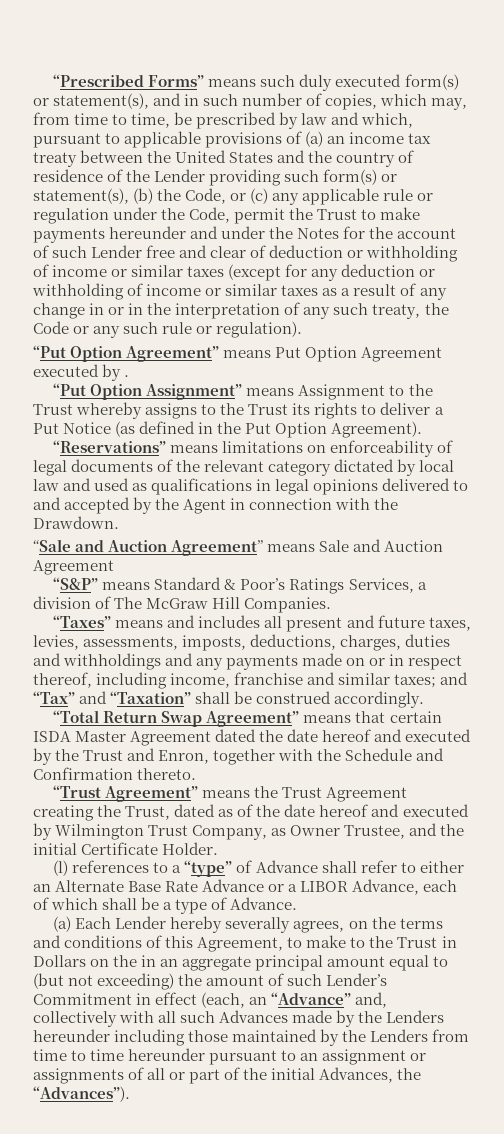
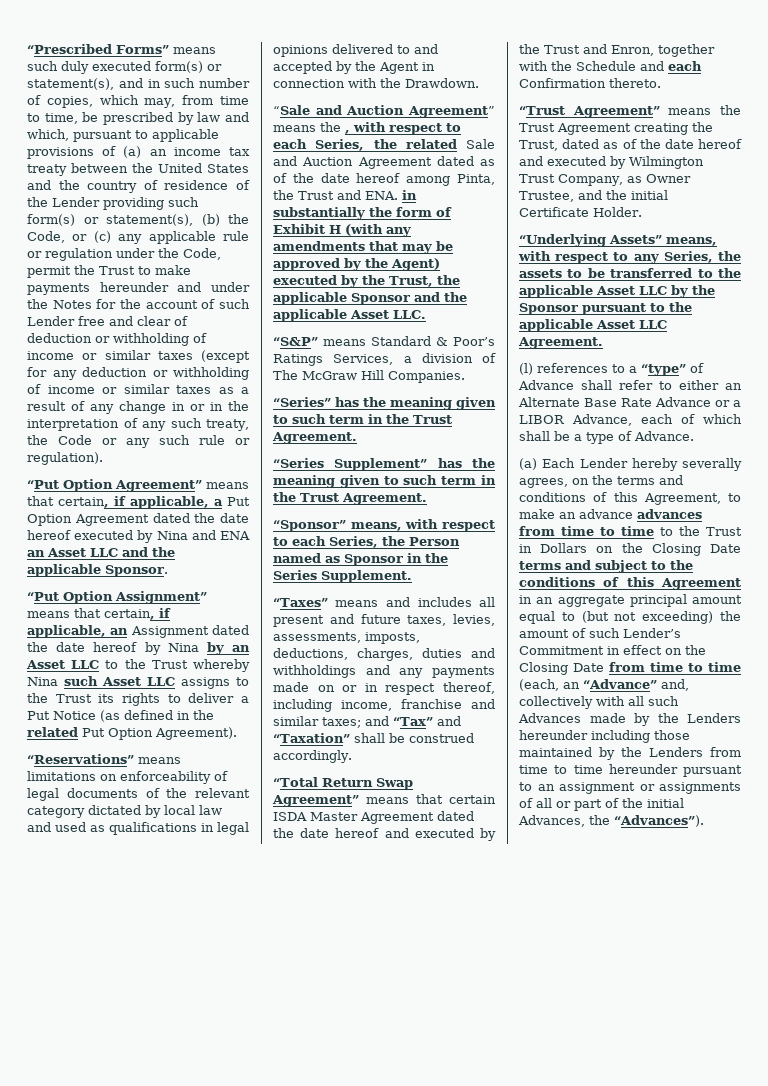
- “Put Option Agreement” means Put Option Agreement executed by .
- “Put Option Assignment” means Assignment to the Trust whereby assigns to the Trust its rights to deliver a Put Notice (as defined in the Put Option Agreement).
+ “Put Option Agreement” means that certain, if applicable, a Put Option Agreement dated the date hereof executed by Nina and ENA an Asset LLC and the applicable Sponsor.
+ “Put Option Assignment” means that certain, if applicable, an Assignment dated the date hereof by Nina by an Asset LLC to the Trust whereby Nina such Asset LLC assigns to the Trust its rights to deliver a Put Notice (as defined in the related Put Option Agreement).
- “Sale and Auction Agreement” means Sale and Auction Agreement
+ “Sale and Auction Agreement” means the , with respect to each Series, the related Sale and Auction Agreement dated as of the date hereof among Pinta, the Trust and ENA. in substantially the form of Exhibit H (with any amendments that may be approved by the Agent) executed by the Trust, the applicable Sponsor and the applicable Asset LLC.
+ “Series” has the meaning given to such term in the Trust Agreement.
+ “Series Supplement” has the meaning given to such term in the Trust Agreement.
+ “Sponsor” means, with respect to each Series, the Person named as Sponsor in the Series Supplement.
- “Total Return Swap Agreement” means that certain ISDA Master Agreement dated the date hereof and executed by the Trust and Enron, together with the Schedule and Confirmation thereto.
+ “Total Return Swap Agreement” means that certain ISDA Master Agreement dated the date hereof and executed by the Trust and Enron, together with the Schedule and each Confirmation thereto.
+ “Underlying Assets” means, with respect to any Series, the assets to be transferred to the applicable Asset LLC by the Sponsor pursuant to the applicable Asset LLC Agreement.
- (a) Each Lender hereby severally agrees, on the terms and conditions of this Agreement, to make to the Trust in Dollars on the in an aggregate principal amount equal to (but not exceeding) the amount of such Lender’s Commitment in effect (each, an “Advance” and, collectively with all such Advances made by the Lenders hereunder including those maintained by the Lenders from time to time hereunder pursuant to an assignment or assignments of all or part of the initial Advances, the “Advances”).
+ (a) Each Lender hereby severally agrees, on the terms and conditions of this Agreement, to make an advance advances from time to time to the Trust in Dollars on the Closing Date terms and subject to the conditions of this Agreement in an aggregate principal amount equal to (but not exceeding) the amount of such Lender’s Commitment in effect on the Closing Date from time to time (each, an “Advance” and, collectively with all such Advances made by the Lenders hereunder including those maintained by the Lenders from time to time hereunder pursuant to an assignment or assignments of all or part of the initial Advances, the “Advances”).

